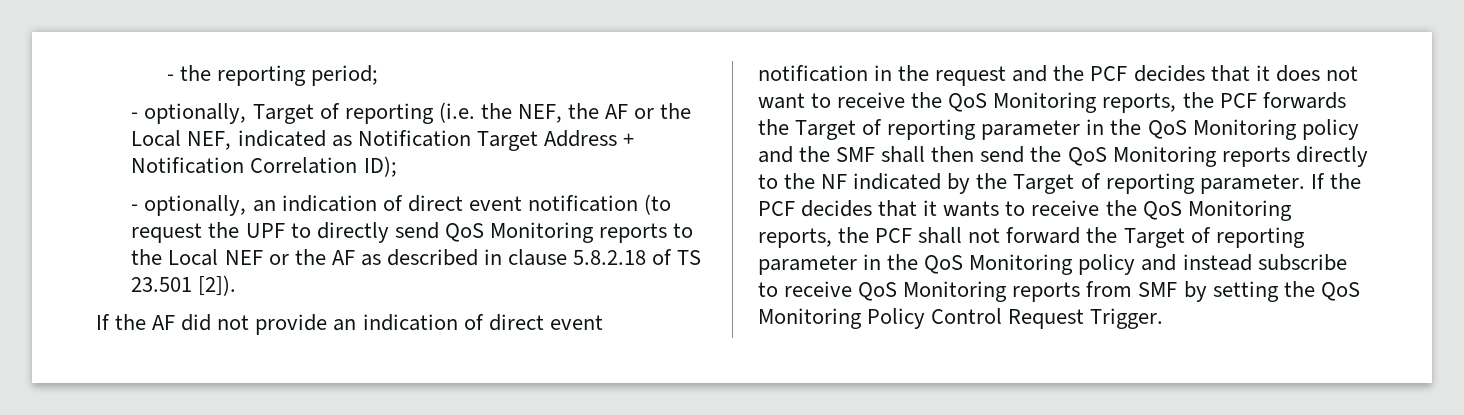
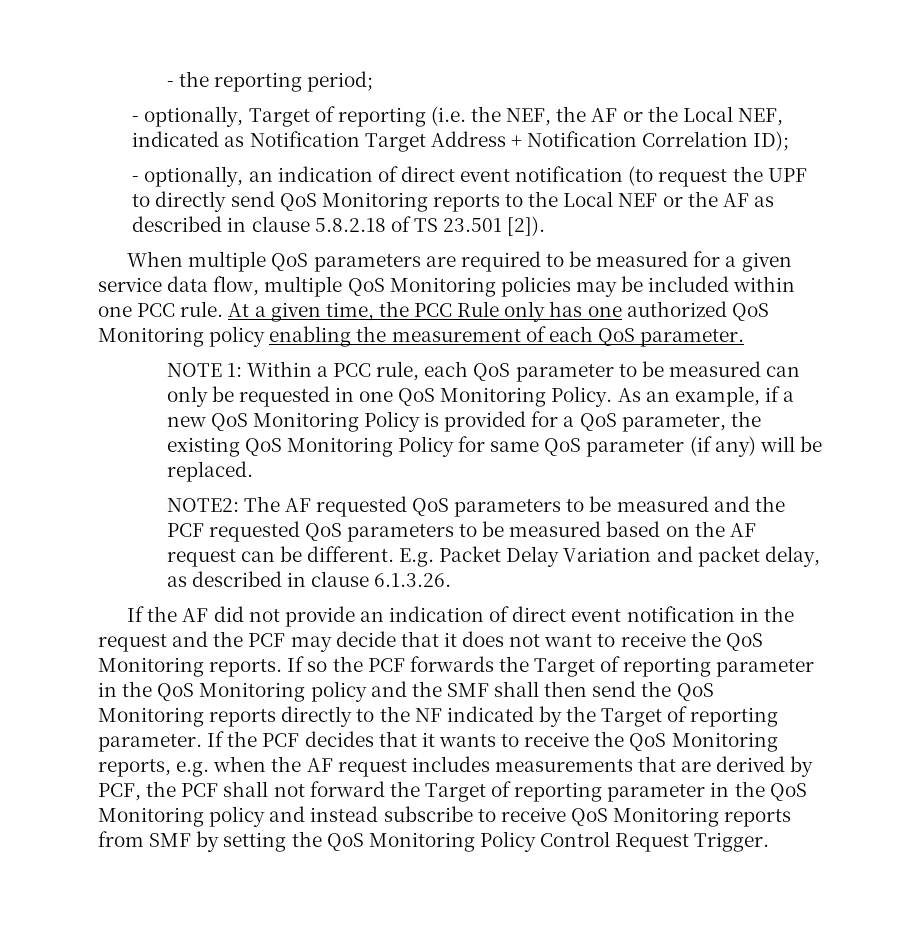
+ When multiple QoS parameters are required to be measured for a given service data flow, multiple QoS Monitoring policies may be included within one PCC rule. At a given time, the PCC Rule only has one authorized QoS Monitoring policy enabling the measurement of each QoS parameter.
+ NOTE 1: Within a PCC rule, each QoS parameter to be measured can only be requested in one QoS Monitoring Policy. As an example, if a new QoS Monitoring Policy is provided for a QoS parameter, the existing QoS Monitoring Policy for same QoS parameter (if any) will be replaced.
+ NOTE2: The AF requested QoS parameters to be measured and the PCF requested QoS parameters to be measured based on the AF request can be different. E.g. Packet Delay Variation and packet delay, as described in clause 6.1.3.26.
- If the AF did not provide an indication of direct event notification in the request and the PCF decides that it does not want to receive the QoS Monitoring reports, the PCF forwards the Target of reporting parameter in the QoS Monitoring policy and the SMF shall then send the QoS Monitoring reports directly to the NF indicated by the Target of reporting parameter.
+ If the AF did not provide an indication of direct event notification in the request and the PCF may decide that it does not want to receive the QoS Monitoring reports. If so the PCF forwards the Target of reporting parameter in the QoS Monitoring policy and the SMF shall then send the QoS Monitoring reports directly to the NF indicated by the Target of reporting parameter.
- If the PCF decides that it wants to receive the QoS Monitoring reports, the PCF shall not forward the Target of reporting parameter in the QoS Monitoring policy and instead subscribe to receive QoS Monitoring reports from SMF by setting the QoS Monitoring Policy Control Request Trigger.
+ If the PCF decides that it wants to receive the QoS Monitoring reports, e.g. when the AF request includes measurements that are derived by PCF, the PCF shall not forward the Target of reporting parameter in the QoS Monitoring policy and instead subscribe to receive QoS Monitoring reports from SMF by setting the QoS Monitoring Policy Control Request Trigger.

